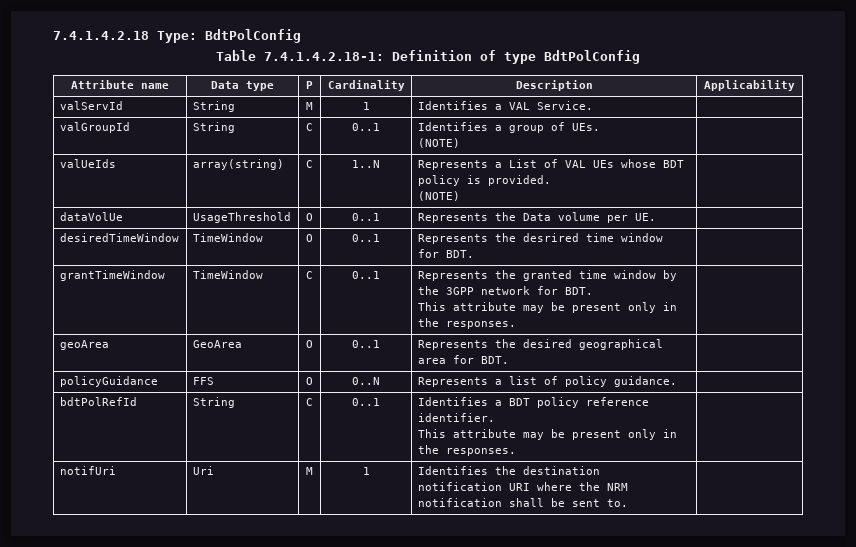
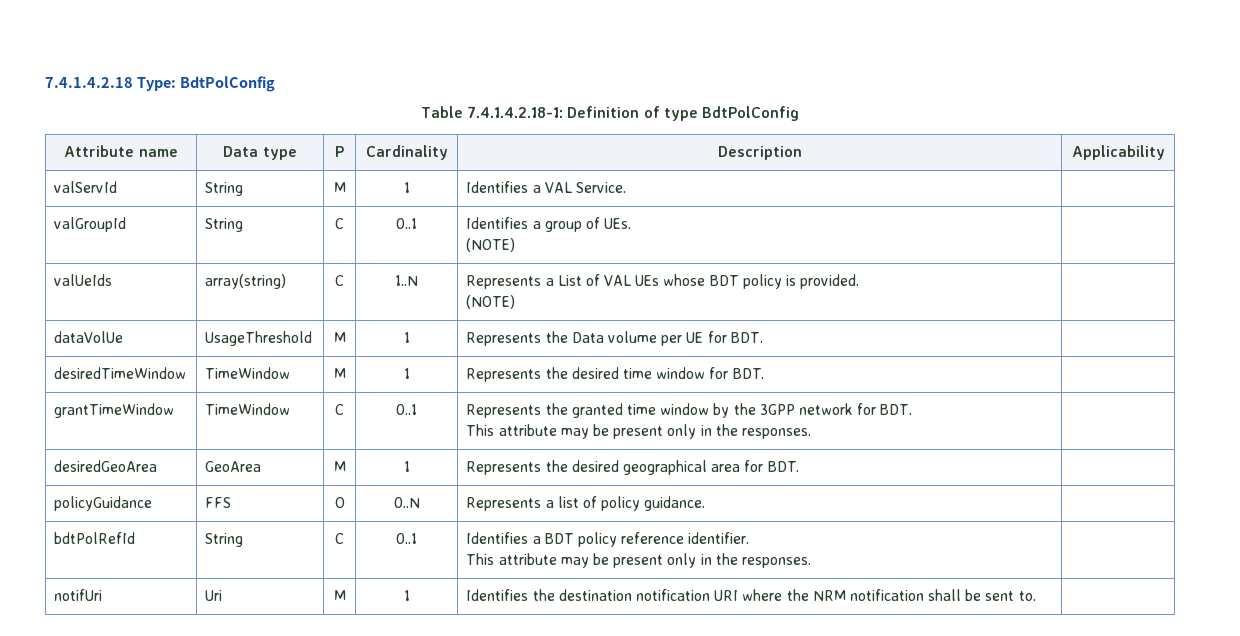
- dataVolUe | UsageThreshold | O | 0..1 | Represents the Data volume per UE. |
+ dataVolUe | UsageThreshold | M | 1 | Represents the Data volume per UE for BDT. |
- desiredTimeWindow | TimeWindow | O | 0..1 | Represents the desrired time window for BDT. |
+ desiredTimeWindow | TimeWindow | M | 1 | Represents the desired time window for BDT. |
- geoArea | GeoArea | O | 0..1 | Represents the desired geographical area for BDT. |
+ desiredGeoArea | GeoArea | M | 1 | Represents the desired geographical area for BDT. |

